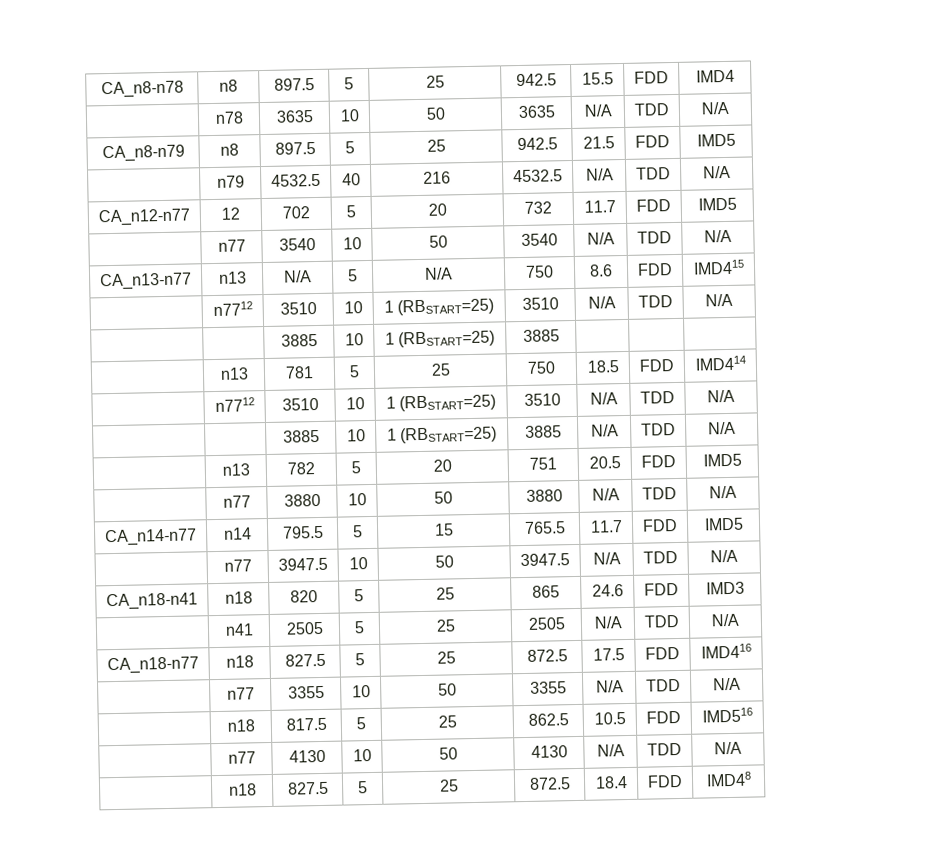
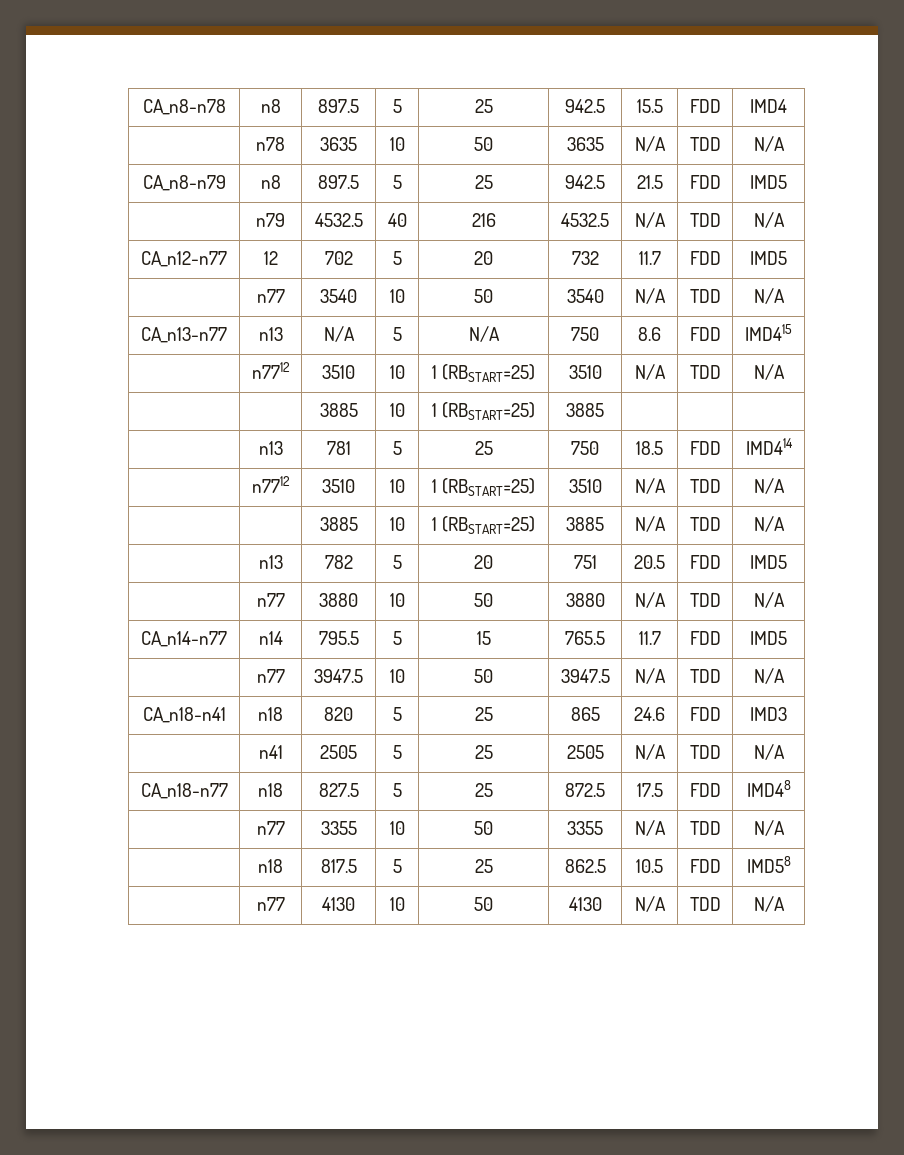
- CA_n18-n77 | n18 | 827.5 | 5 | 25 | 872.5 | 17.5 | FDD | IMD416
+ CA_n18-n77 | n18 | 827.5 | 5 | 25 | 872.5 | 17.5 | FDD | IMD48
- | n18 | 817.5 | 5 | 25 | 862.5 | 10.5 | FDD | IMD516
+ | n18 | 817.5 | 5 | 25 | 862.5 | 10.5 | FDD | IMD58
- | n18 | 827.5 | 5 | 25 | 872.5 | 18.4 | FDD | IMD48

